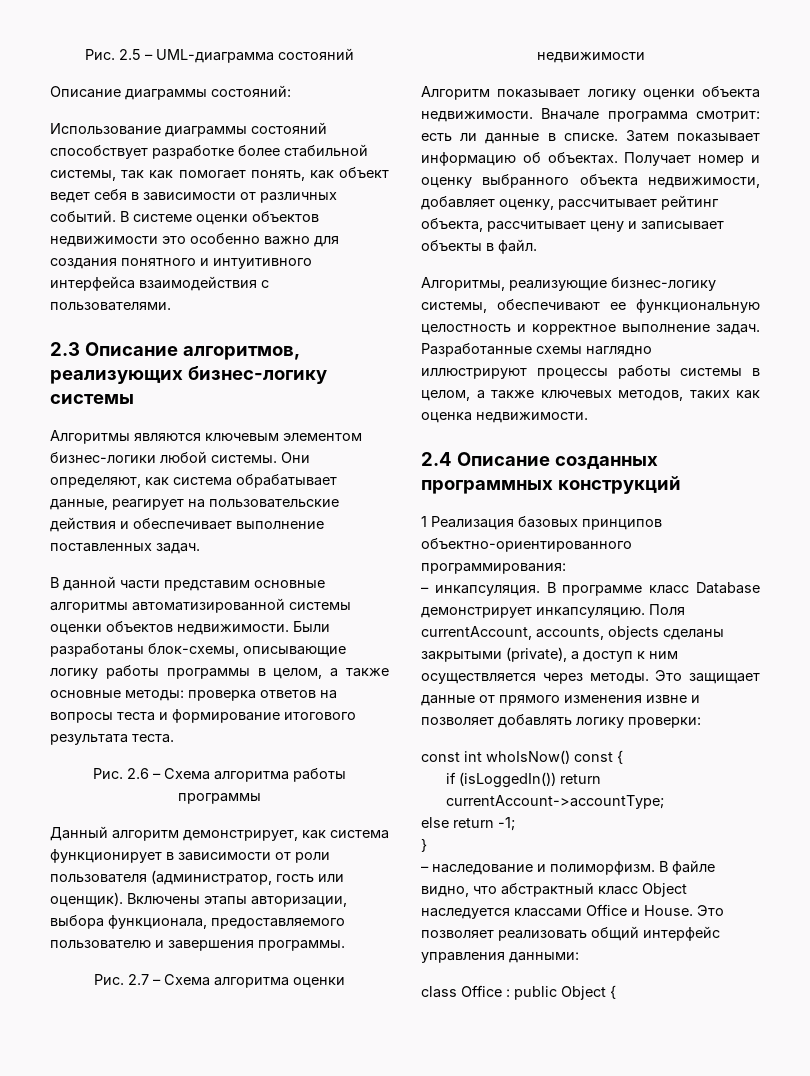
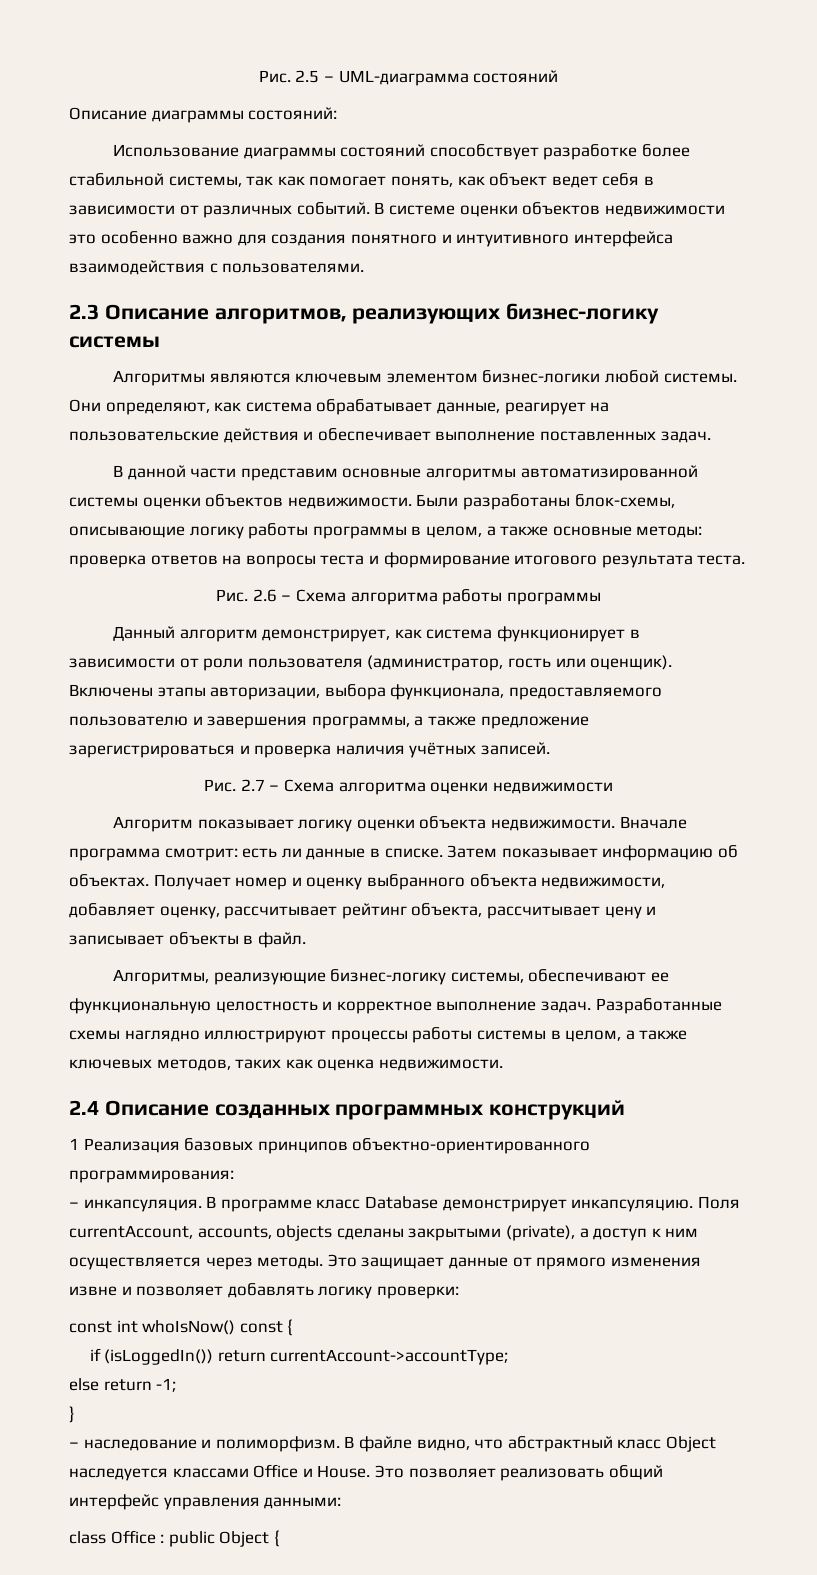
- Включены этапы авторизации, выбора функционала, предоставляемого пользователю и завершения программы.
+ Включены этапы авторизации, выбора функционала, предоставляемого пользователю и завершения программы, а также предложение зарегистрироваться и проверка наличия учётных записей.

